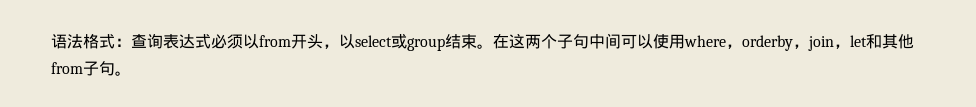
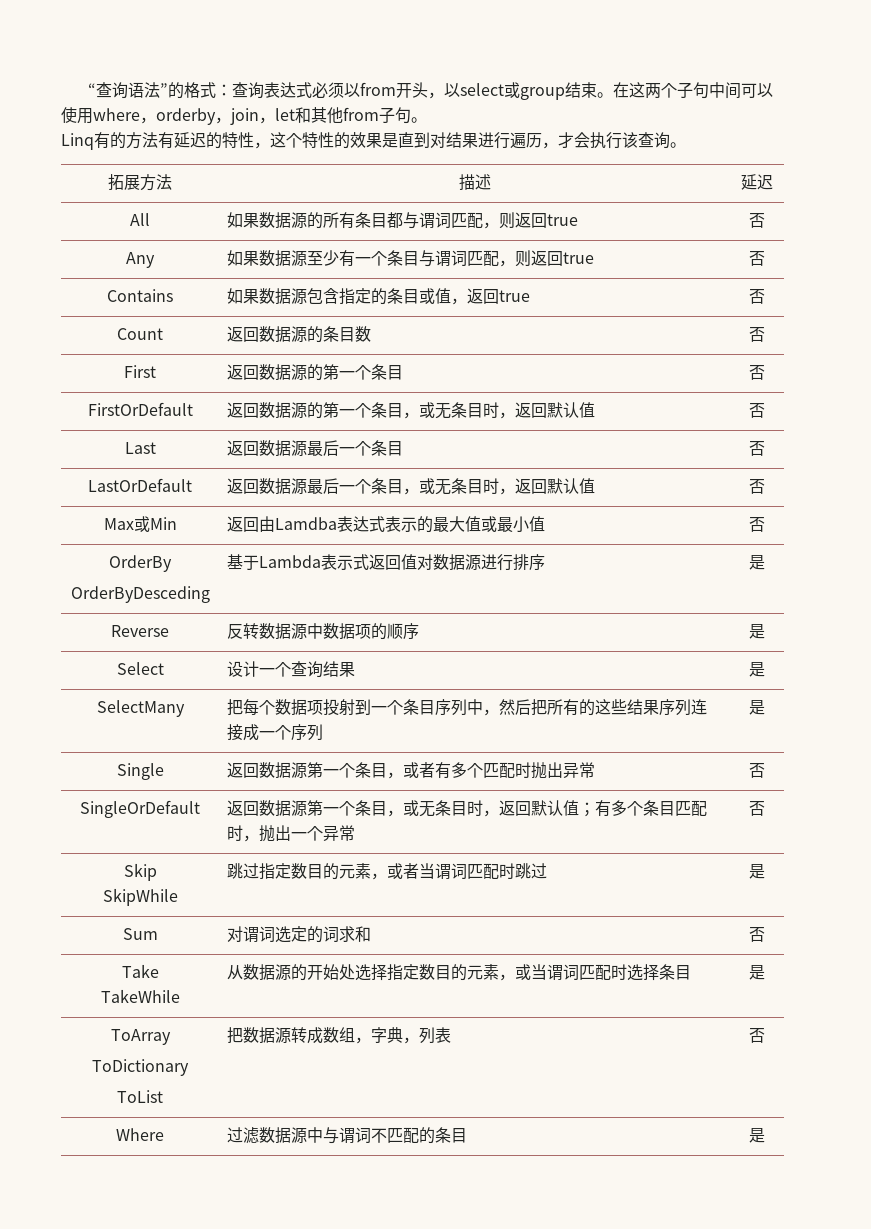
- 语法格式：查询表达式必须以from开头，以select或group结束。
+ “查询语法”的格式：查询表达式必须以from开头，以select或group结束。
+ Linq有的方法有延迟的特性，这个特性的效果是直到对结果进行遍历，才会执行该查询。
+ 拓展方法 | 描述 | 延迟
+ All | 如果数据源的所有条目都与谓词匹配，则返回true | 否
+ Any | 如果数据源至少有一个条目与谓词匹配，则返回true | 否
+ Contains | 如果数据源包含指定的条目或值，返回true | 否
+ Count | 返回数据源的条目数 | 否
+ First | 返回数据源的第一个条目 | 否
+ FirstOrDefault | 返回数据源的第一个条目，或无条目时，返回默认值 | 否
+ Last | 返回数据源最后一个条目 | 否
+ LastOrDefault | 返回数据源最后一个条目，或无条目时，返回默认值 | 否
+ Max或Min | 返回由Lamdba表达式表示的最大值或最小值 | 否
+ OrderBy
+ OrderByDesceding | 基于Lambda表示式返回值对数据源进行排序 | 是
+ Reverse | 反转数据源中数据项的顺序 | 是
+ Select | 设计一个查询结果 | 是
+ SelectMany | 把每个数据项投射到一个条目序列中，然后把所有的这些结果序列连接成一个序列 | 是
+ Single | 返回数据源第一个条目，或者有多个匹配时抛出异常 | 否
+ SingleOrDefault | 返回数据源第一个条目，或无条目时，返回默认值；有多个条目匹配时，抛出一个异常 | 否
+ Skip
+ SkipWhile | 跳过指定数目的元素，或者当谓词匹配时跳过 | 是
+ Sum | 对谓词选定的词求和 | 否
+ Take
+ TakeWhile | 从数据源的开始处选择指定数目的元素，或当谓词匹配时选择条目 | 是
+ ToArray
+ ToDictionary
+ ToList | 把数据源转成数组，字典，列表 | 否
+ Where | 过滤数据源中与谓词不匹配的条目 | 是

